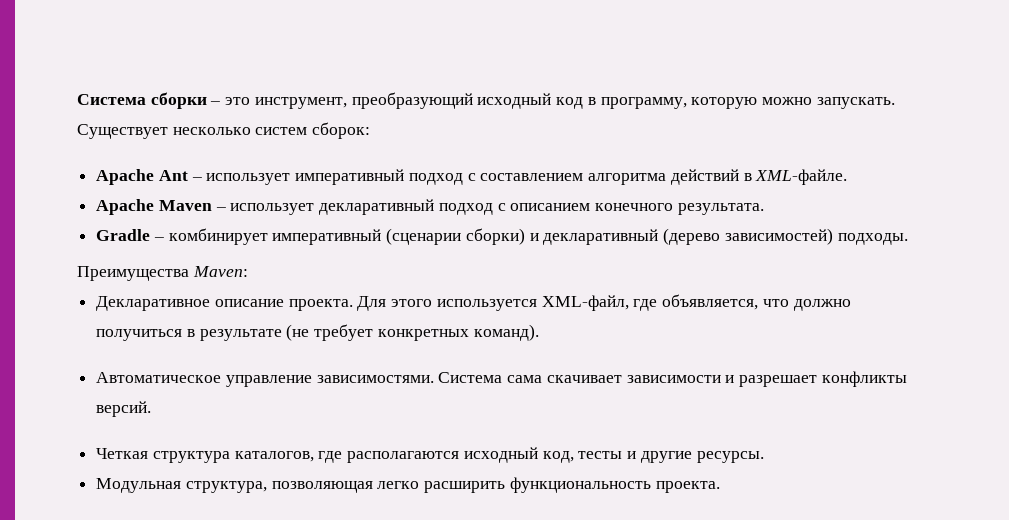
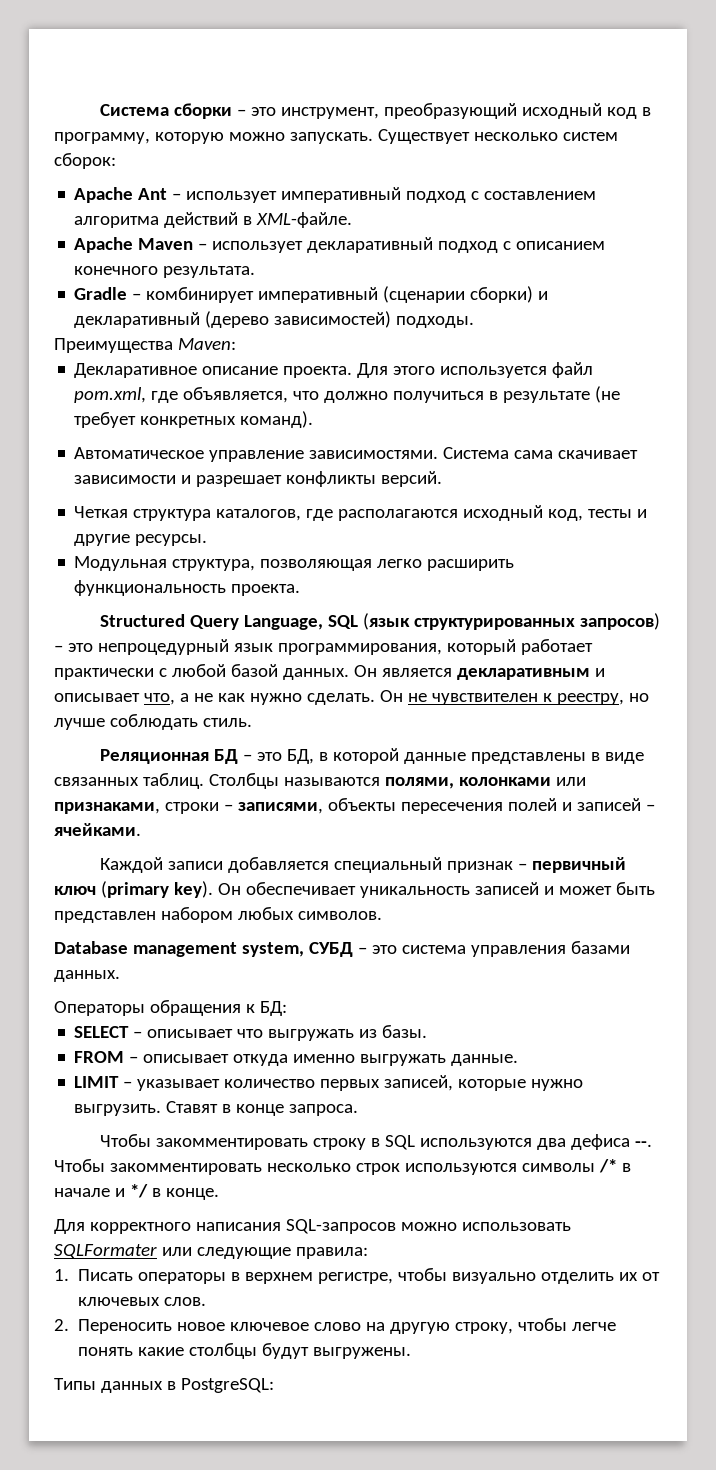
- Для этого используется XML-файл, где объявляется, что должно получиться в результате (не требует конкретных команд).
+ Для этого используется файл pom.xml, где объявляется, что должно получиться в результате (не требует конкретных команд).
+ Structured Query Language, SQL (язык структурированных запросов) – это непроцедурный язык программирования, который работает практически с любой базой данных. Он является декларативным и описывает что, а не как нужно сделать. Он не чувствителен к реестру, но лучше соблюдать стиль.
+ Реляционная БД – это БД, в которой данные представлены в виде связанных таблиц. Столбцы называются полями, колонками или признаками, строки – записями, объекты пересечения полей и записей – ячейками.
+ Каждой записи добавляется специальный признак – первичный ключ (primary key). Он обеспечивает уникальность записей и может быть представлен набором любых символов.
+ Database management system, СУБД – это система управления базами данных.
+ Операторы обращения к БД:
+ SELECT – описывает что выгружать из базы.
+ FROM – описывает откуда именно выгружать данные.
+ LIMIT – указывает количество первых записей, которые нужно выгрузить. Ставят в конце запроса.
+ Чтобы закомментировать строку в SQL используются два дефиса --. Чтобы закомментировать несколько строк используются символы /* в начале и */ в конце.
+ Для корректного написания SQL-запросов можно использовать SQLFormater или следующие правила:
+ 1. Писать операторы в верхнем регистре, чтобы визуально отделить их от ключевых слов.
+ 2. Переносить новое ключевое слово на другую строку, чтобы легче понять какие столбцы будут выгружены.
+ Типы данных в PostgreSQL:

